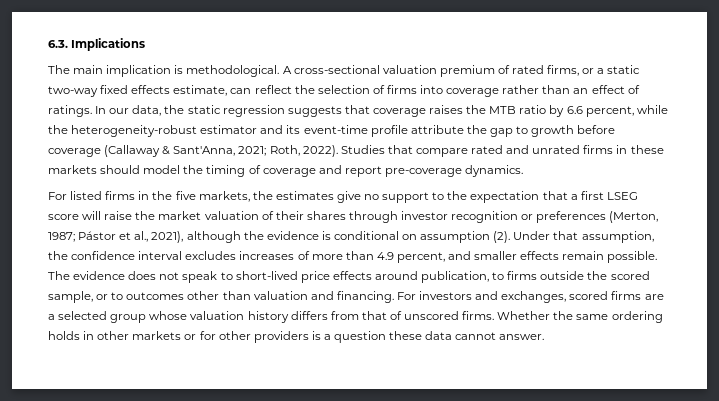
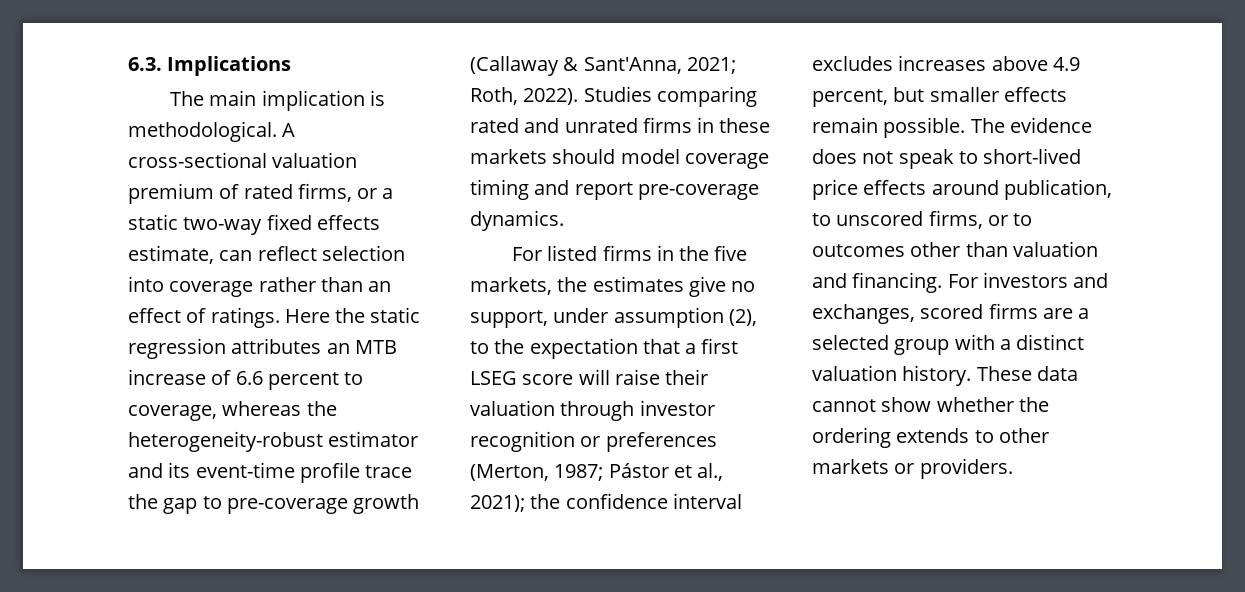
- A cross-sectional valuation premium of rated firms, or a static two-way fixed effects estimate, can reflect the selection of firms into coverage rather than an effect of ratings.
+ A cross-sectional valuation premium of rated firms, or a static two-way fixed effects estimate, can reflect selection into coverage rather than an effect of ratings.
- In our data, the static regression suggests that coverage raises the MTB ratio by 6.6 percent, while the heterogeneity-robust estimator and its event-time profile attribute the gap to growth before coverage (Callaway & Sant'Anna, 2021; Roth, 2022).
+ Here the static regression attributes an MTB increase of 6.6 percent to coverage, whereas the heterogeneity-robust estimator and its event-time profile trace the gap to pre-coverage growth (Callaway & Sant'Anna, 2021; Roth, 2022).
- Studies that compare rated and unrated firms in these markets should model the timing of coverage and report pre-coverage dynamics.
+ Studies comparing rated and unrated firms in these markets should model coverage timing and report pre-coverage dynamics.
- For listed firms in the five markets, the estimates give no support to the expectation that a first LSEG score will raise the market valuation of their shares through investor recognition or preferences (Merton, 1987; Pástor et al., 2021), although the evidence is conditional on assumption (2). Under that assumption, the confidence interval excludes increases of more than 4.9 percent, and smaller effects remain possible.
+ For listed firms in the five markets, the estimates give no support, under assumption (2), to the expectation that a first LSEG score will raise their valuation through investor recognition or preferences (Merton, 1987; Pástor et al., 2021); the confidence interval excludes increases above 4.9 percent, but smaller effects remain possible.
- The evidence does not speak to short-lived price effects around publication, to firms outside the scored sample, or to outcomes other than valuation and financing.
+ The evidence does not speak to short-lived price effects around publication, to unscored firms, or to outcomes other than valuation and financing.
- For investors and exchanges, scored firms are a selected group whose valuation history differs from that of unscored firms. Whether the same ordering holds in other markets or for other providers is a question these data cannot answer.
+ For investors and exchanges, scored firms are a selected group with a distinct valuation history. These data cannot show whether the ordering extends to other markets or providers.

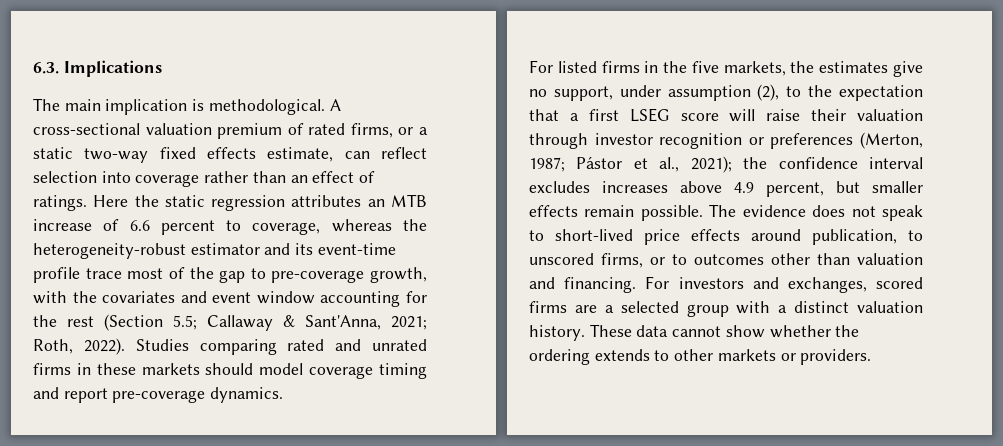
- Here the static regression attributes an MTB increase of 6.6 percent to coverage, whereas the heterogeneity-robust estimator and its event-time profile trace the gap to pre-coverage growth (Callaway & Sant'Anna, 2021; Roth, 2022).
+ Here the static regression attributes an MTB increase of 6.6 percent to coverage, whereas the heterogeneity-robust estimator and its event-time profile trace most of the gap to pre-coverage growth, with the covariates and event window accounting for the rest (Section 5.5; Callaway & Sant'Anna, 2021; Roth, 2022).

